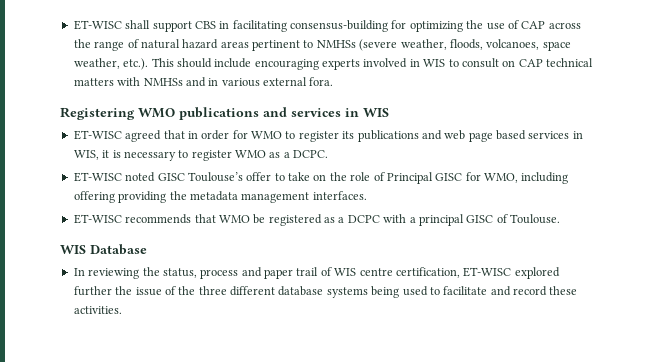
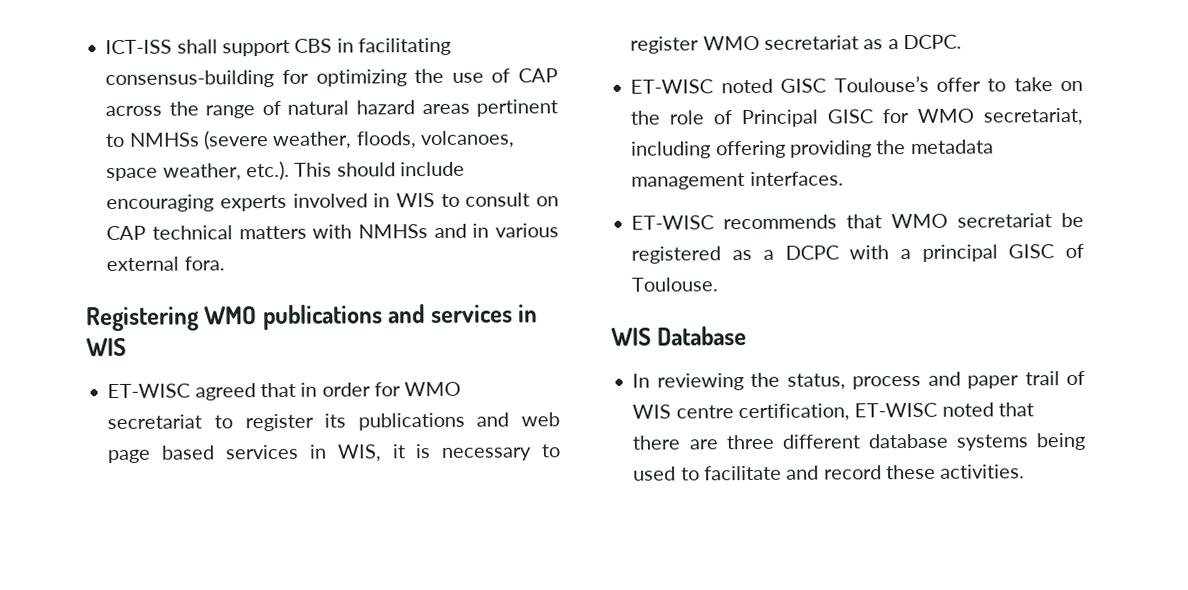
- ET-WISC shall support CBS in facilitating consensus-building for optimizing the use of CAP across the range of natural hazard areas pertinent to NMHSs (severe weather, floods, volcanoes, space weather, etc.). This should include encouraging experts involved in WIS to consult on CAP technical matters with NMHSs and in various external fora.
+ ICT-ISS shall support CBS in facilitating consensus-building for optimizing the use of CAP across the range of natural hazard areas pertinent to NMHSs (severe weather, floods, volcanoes, space weather, etc.). This should include encouraging experts involved in WIS to consult on CAP technical matters with NMHSs and in various external fora.
- ET-WISC agreed that in order for WMO to register its publications and web page based services in WIS, it is necessary to register WMO as a DCPC.
+ ET-WISC agreed that in order for WMO secretariat to register its publications and web page based services in WIS, it is necessary to register WMO secretariat as a DCPC.
- ET-WISC noted GISC Toulouse’s offer to take on the role of Principal GISC for WMO, including offering providing the metadata management interfaces.
+ ET-WISC noted GISC Toulouse’s offer to take on the role of Principal GISC for WMO secretariat, including offering providing the metadata management interfaces.
- ET-WISC recommends that WMO be registered as a DCPC with a principal GISC of Toulouse.
+ ET-WISC recommends that WMO secretariat be registered as a DCPC with a principal GISC of Toulouse.
- In reviewing the status, process and paper trail of WIS centre certification, ET-WISC explored further the issue of the three different database systems being used to facilitate and record these activities.
+ In reviewing the status, process and paper trail of WIS centre certification, ET-WISC noted that there are three different database systems being used to facilitate and record these activities.

